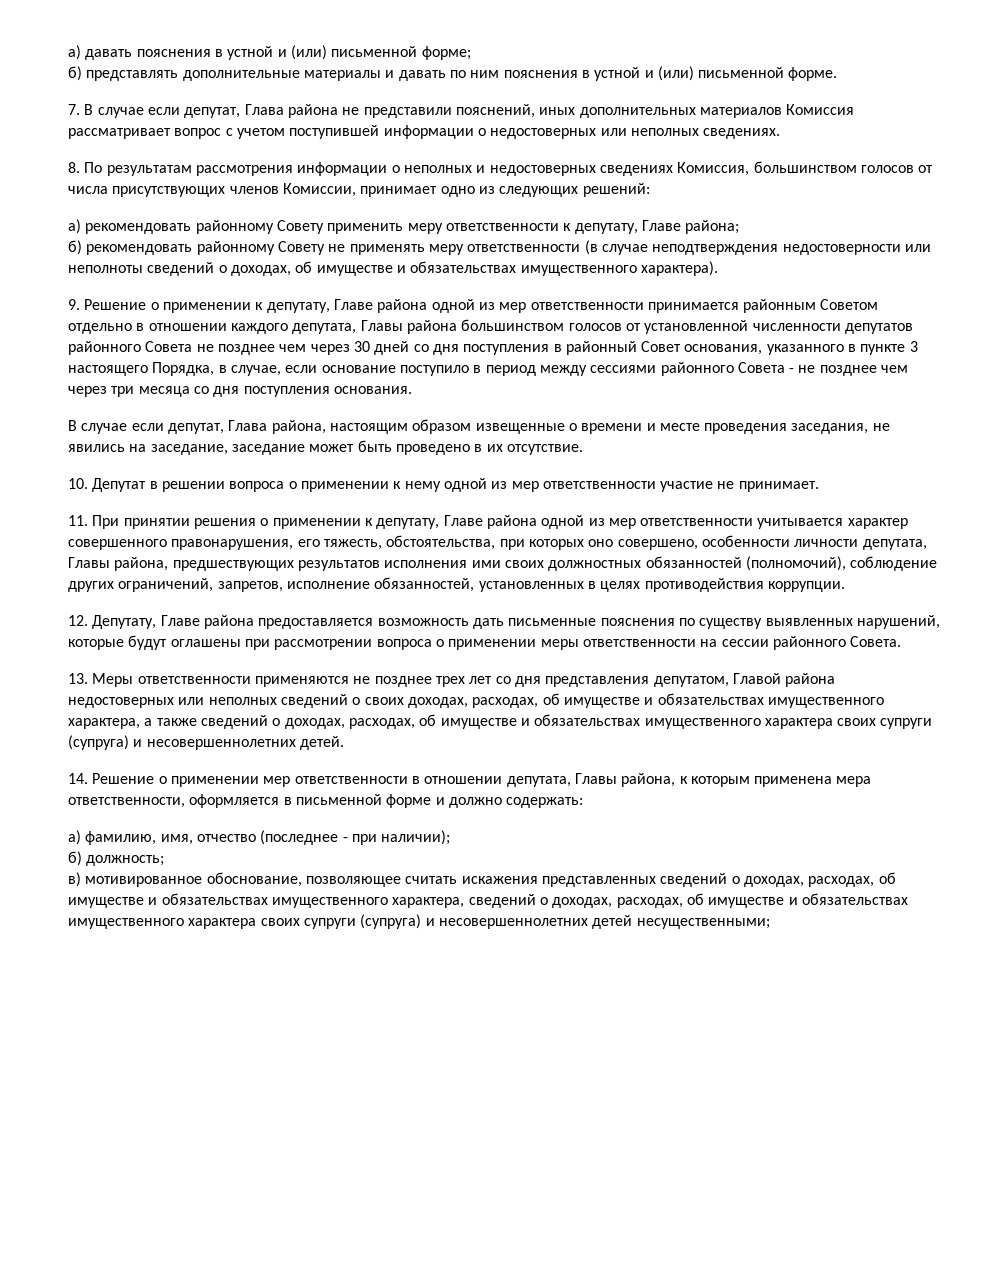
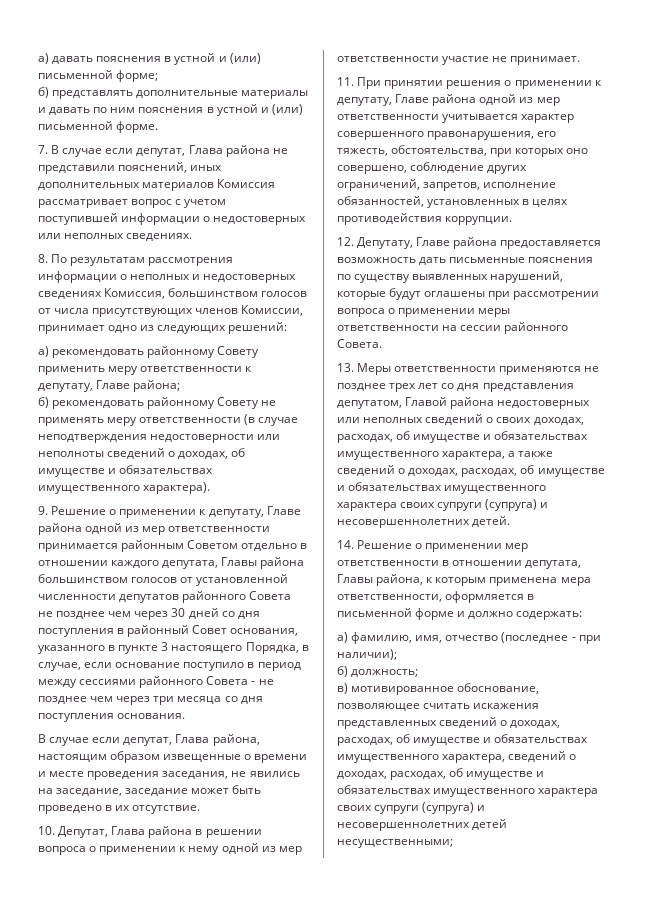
- 10. Депутат в решении вопроса о применении к нему одной из мер ответственности участие не принимает.
+ 10. Депутат, Глава района в решении вопроса о применении к нему одной из мер ответственности участие не принимает.
- 11. При принятии решения о применении к депутату, Главе района одной из мер ответственности учитывается характер совершенного правонарушения, его тяжесть, обстоятельства, при которых оно совершено, особенности личности депутата, Главы района, предшествующих результатов исполнения ими своих должностных обязанностей (полномочий), соблюдение других ограничений, запретов, исполнение обязанностей, установленных в целях противодействия коррупции.
+ 11. При принятии решения о применении к депутату, Главе района одной из мер ответственности учитывается характер совершенного правонарушения, его тяжесть, обстоятельства, при которых оно совершено, соблюдение других ограничений, запретов, исполнение обязанностей, установленных в целях противодействия коррупции.

